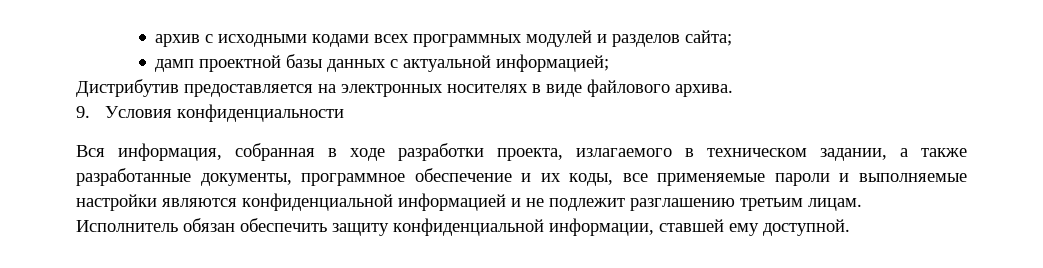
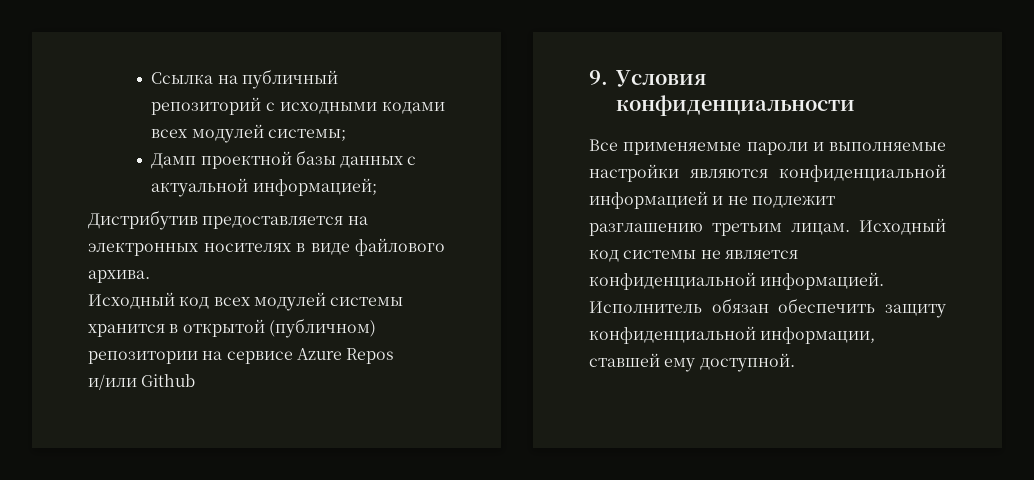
- архив с исходными кодами всех программных модулей и разделов сайта;
- дамп проектной базы данных с актуальной информацией;
+ Ссылка на публичный репозиторий с исходными кодами всех модулей системы;
+ Дамп проектной базы данных с актуальной информацией;
+ Исходный код всех модулей системы хранится в открытой (публичном) репозитории на сервисе Azure Repos и/или Github
  9. Условия конфиденциальности
- Вся информация, собранная в ходе разработки проекта, излагаемого в техническом задании, а также разработанные документы, программное обеспечение и их коды, все применяемые пароли и выполняемые настройки являются конфиденциальной информацией и не подлежит разглашению третьим лицам.
+ Все применяемые пароли и выполняемые настройки являются конфиденциальной информацией и не подлежит разглашению третьим лицам.
+ Исходный код системы не является конфиденциальной информацией.

